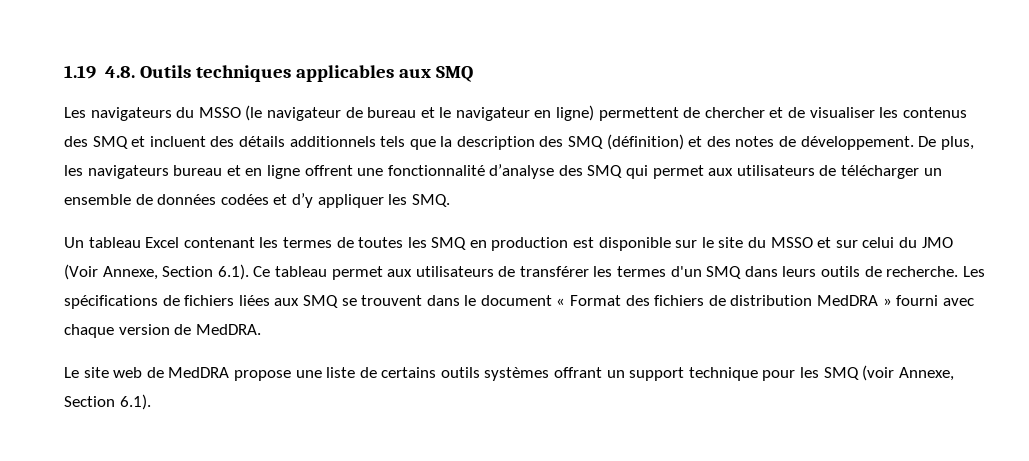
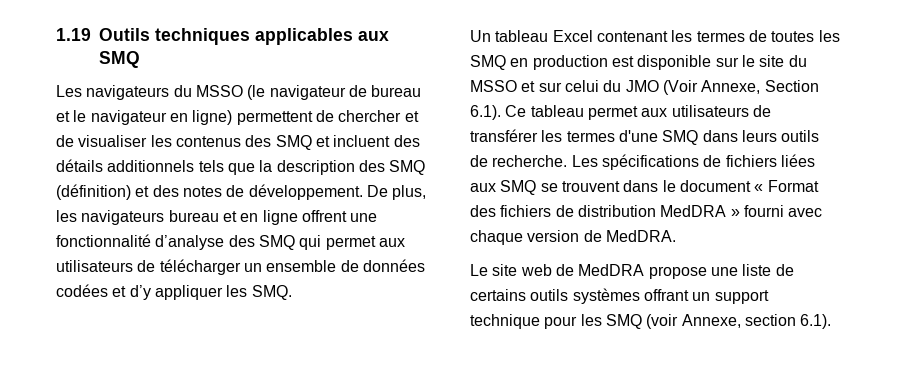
- 1.19 4.8. Outils techniques applicables aux SMQ
+ 1.19 Outils techniques applicables aux SMQ
- Un tableau Excel contenant les termes de toutes les SMQ en production est disponible sur le site du MSSO et sur celui du JMO (Voir Annexe, Section 6.1). Ce tableau permet aux utilisateurs de transférer les termes d'un SMQ dans leurs outils de recherche.
+ Un tableau Excel contenant les termes de toutes les SMQ en production est disponible sur le site du MSSO et sur celui du JMO (Voir Annexe, Section 6.1). Ce tableau permet aux utilisateurs de transférer les termes d'une SMQ dans leurs outils de recherche.
- Le site web de MedDRA propose une liste de certains outils systèmes offrant un support technique pour les SMQ (voir Annexe, Section 6.1).
+ Le site web de MedDRA propose une liste de certains outils systèmes offrant un support technique pour les SMQ (voir Annexe, section 6.1).

